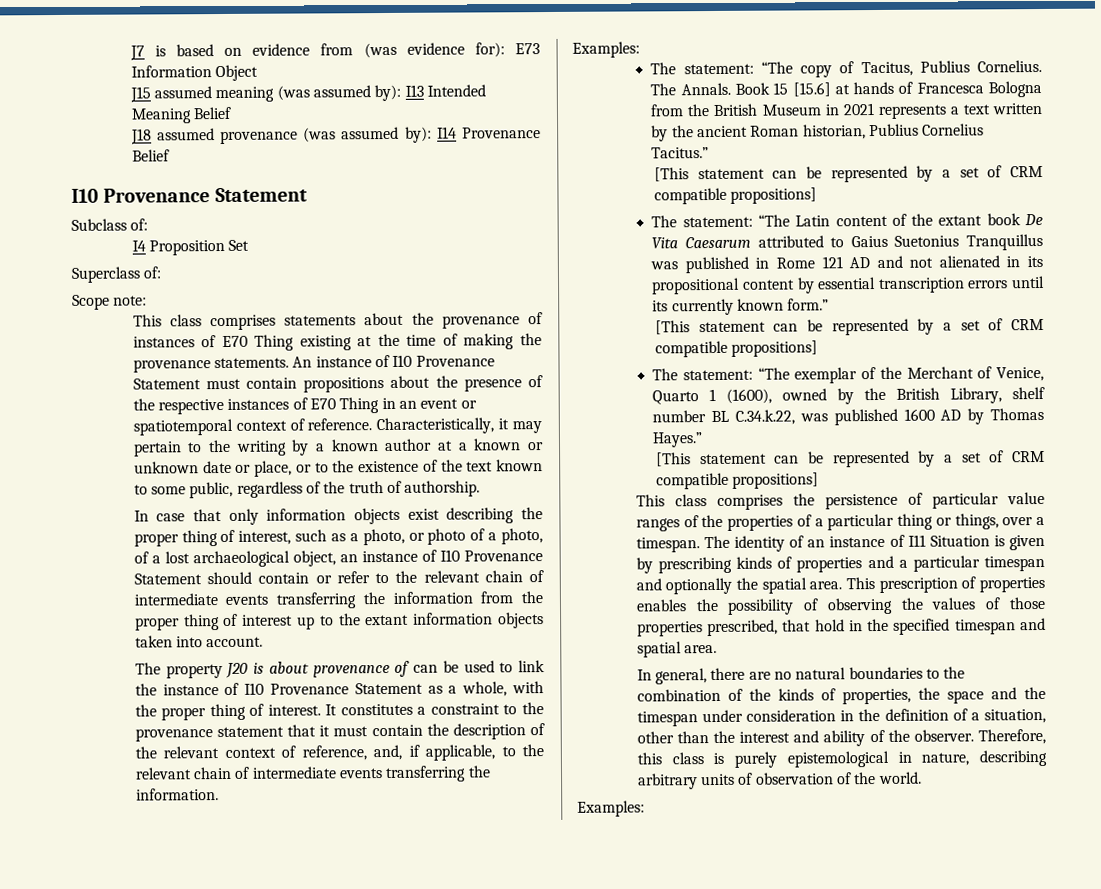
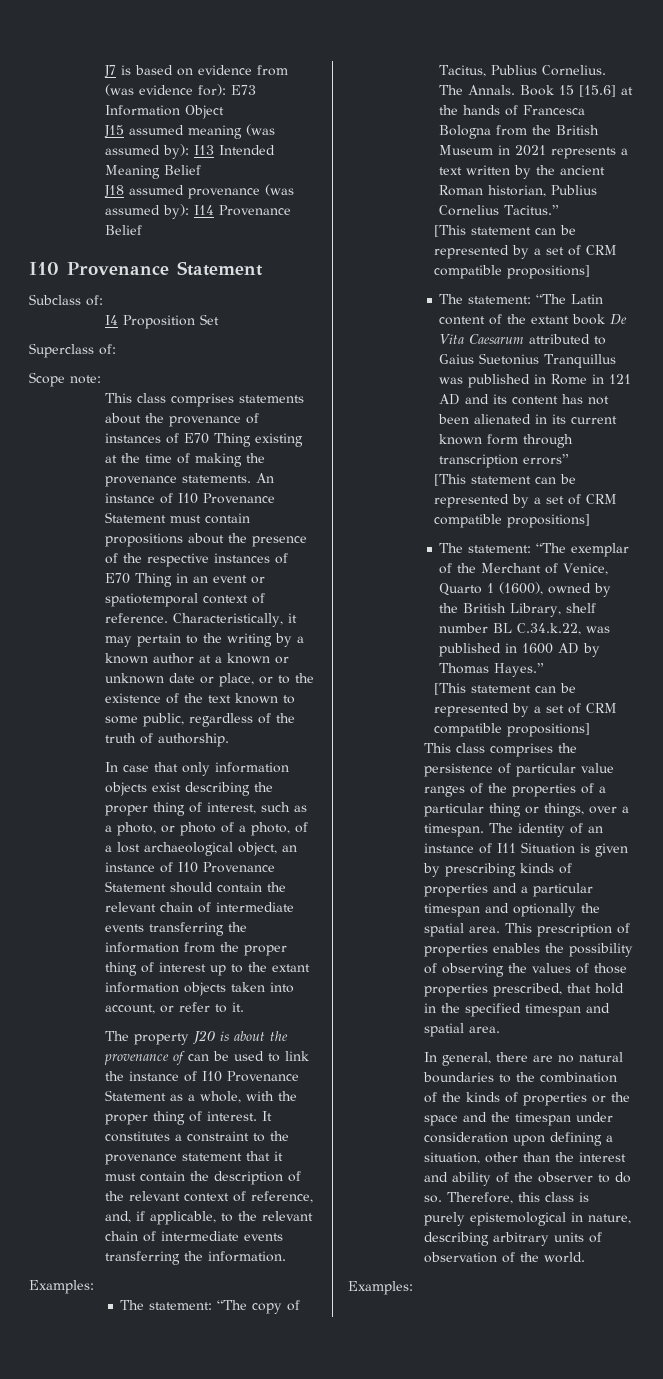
- In case that only information objects exist describing the proper thing of interest, such as a photo, or photo of a photo, of a lost archaeological object, an instance of I10 Provenance Statement should contain or refer to the relevant chain of intermediate events transferring the information from the proper thing of interest up to the extant information objects taken into account.
+ In case that only information objects exist describing the proper thing of interest, such as a photo, or photo of a photo, of a lost archaeological object, an instance of I10 Provenance Statement should contain the relevant chain of intermediate events transferring the information from the proper thing of interest up to the extant information objects taken into account, or refer to it.
- The property J20 is about provenance of can be used to link the instance of I10 Provenance Statement as a whole, with the proper thing of interest.
+ The property J20 is about the provenance of can be used to link the instance of I10 Provenance Statement as a whole, with the proper thing of interest.
- Book 15 [15.6] at hands of Francesca Bologna from the British Museum in 2021 represents a text written by the ancient Roman historian, Publius Cornelius Tacitus.”
+ Book 15 [15.6] at the hands of Francesca Bologna from the British Museum in 2021 represents a text written by the ancient Roman historian, Publius Cornelius Tacitus.”
- The statement: “The Latin content of the extant book De Vita Caesarum attributed to Gaius Suetonius Tranquillus was published in Rome 121 AD and not alienated in its propositional content by essential transcription errors until its currently known form.”
+ The statement: “The Latin content of the extant book De Vita Caesarum attributed to Gaius Suetonius Tranquillus was published in Rome in 121 AD and its content has not been alienated in its current known form through transcription errors”
- The statement: “The exemplar of the Merchant of Venice, Quarto 1 (1600), owned by the British Library, shelf number BL C.34.k.22, was published 1600 AD by Thomas Hayes.”
+ The statement: “The exemplar of the Merchant of Venice, Quarto 1 (1600), owned by the British Library, shelf number BL C.34.k.22, was published in 1600 AD by Thomas Hayes.”
- In general, there are no natural boundaries to the combination of the kinds of properties, the space and the timespan under consideration in the definition of a situation, other than the interest and ability of the observer.
+ In general, there are no natural boundaries to the combination of the kinds of properties or the space and the timespan under consideration upon defining a situation, other than the interest and ability of the observer to do so.

